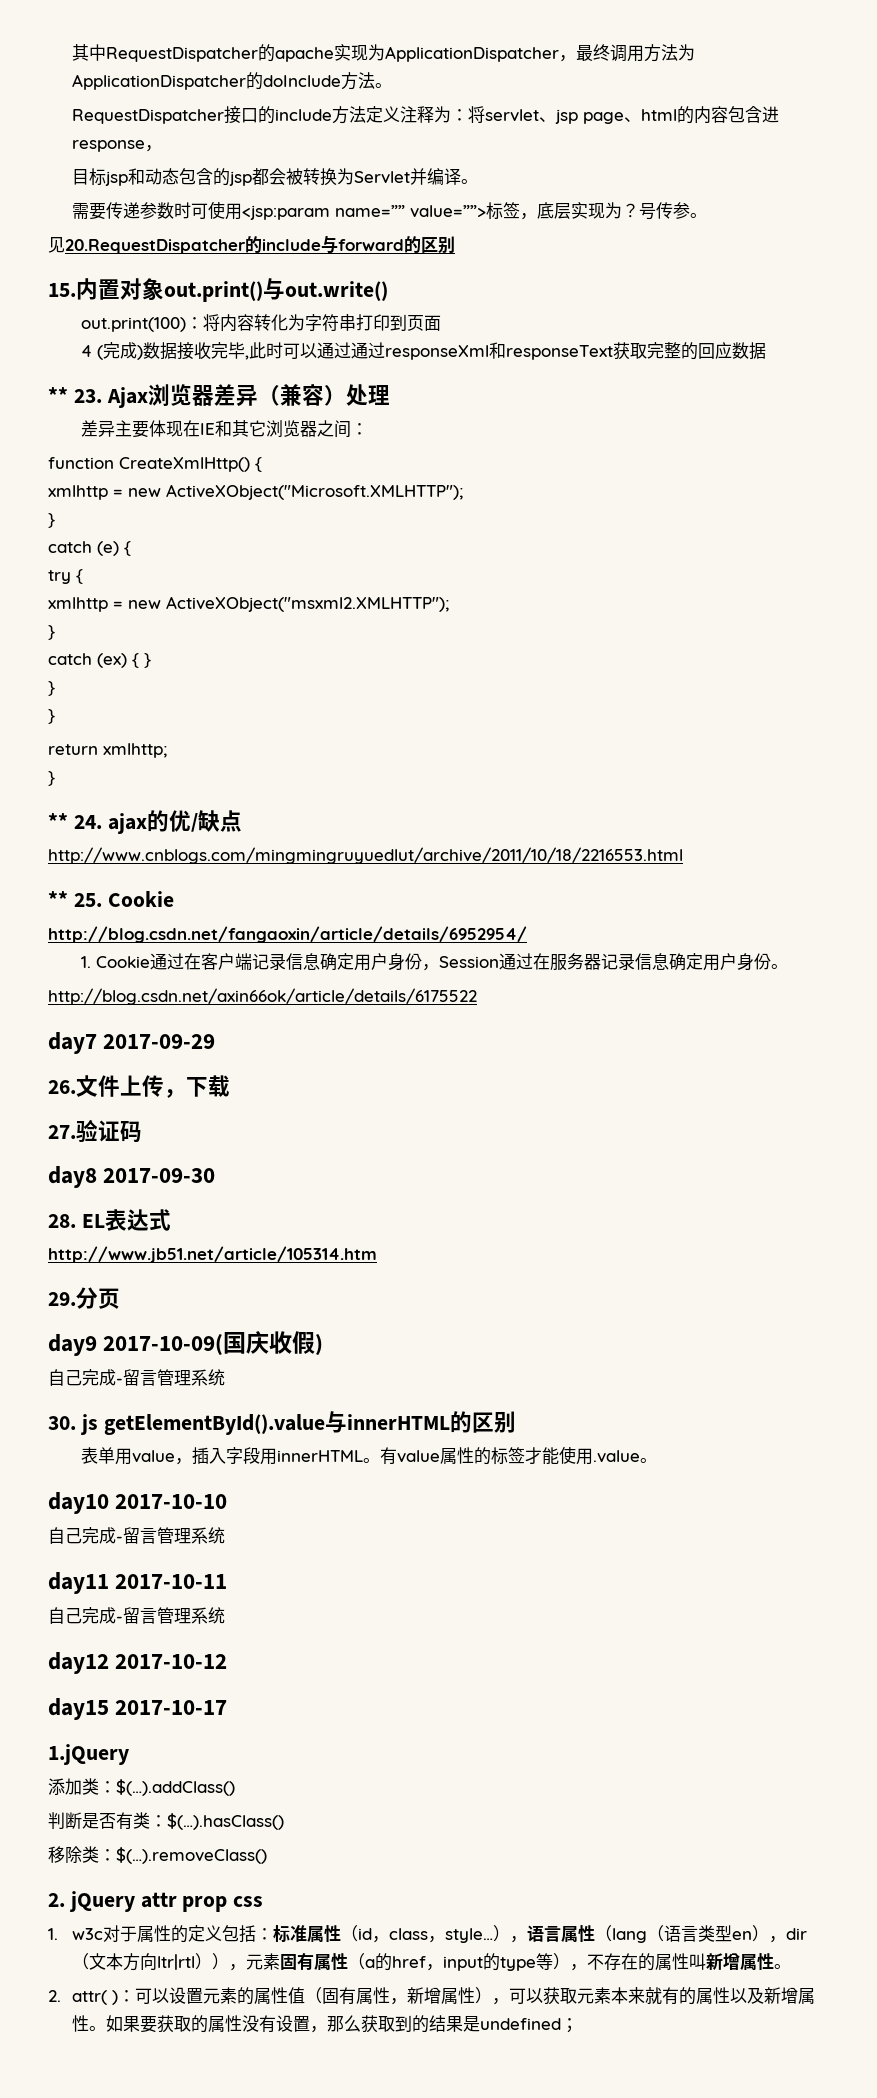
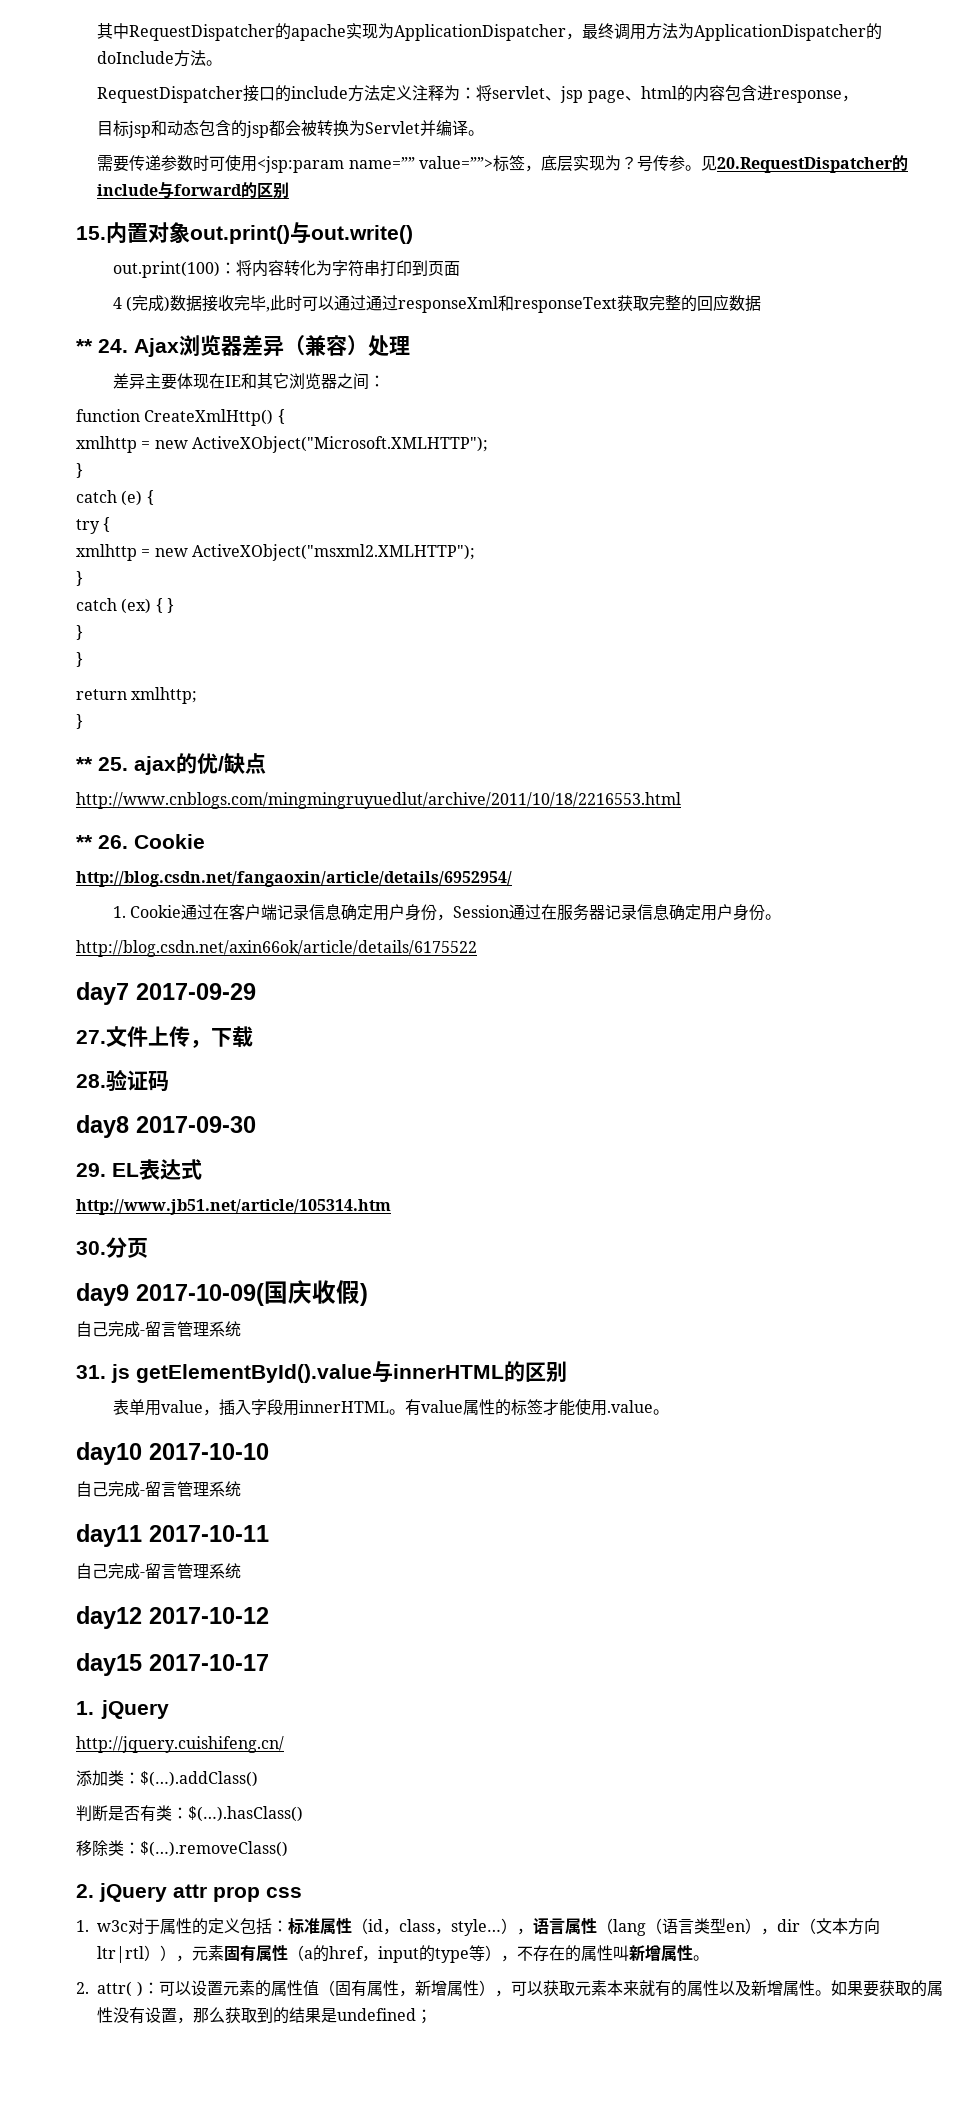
- 号传参。
- 见20.RequestDispatcher的include与forward的区别
+ 号传参。见20.RequestDispatcher的include与forward的区别
- ** 23. Ajax浏览器差异（兼容）处理
+ ** 24. Ajax浏览器差异（兼容）处理
- ** 24. ajax的优/缺点
+ ** 25. ajax的优/缺点
- ** 25. Cookie
+ ** 26. Cookie
- 26.文件上传，下载
+ 27.文件上传，下载
- 27.验证码
+ 28.验证码
- 28. EL表达式
+ 29. EL表达式
- 29.分页
+ 30.分页
- 30. js getElementById().value与innerHTML的区别
+ 31. js getElementById().value与innerHTML的区别
- 1.jQuery
+ 1. jQuery
+ http://jquery.cuishifeng.cn/

